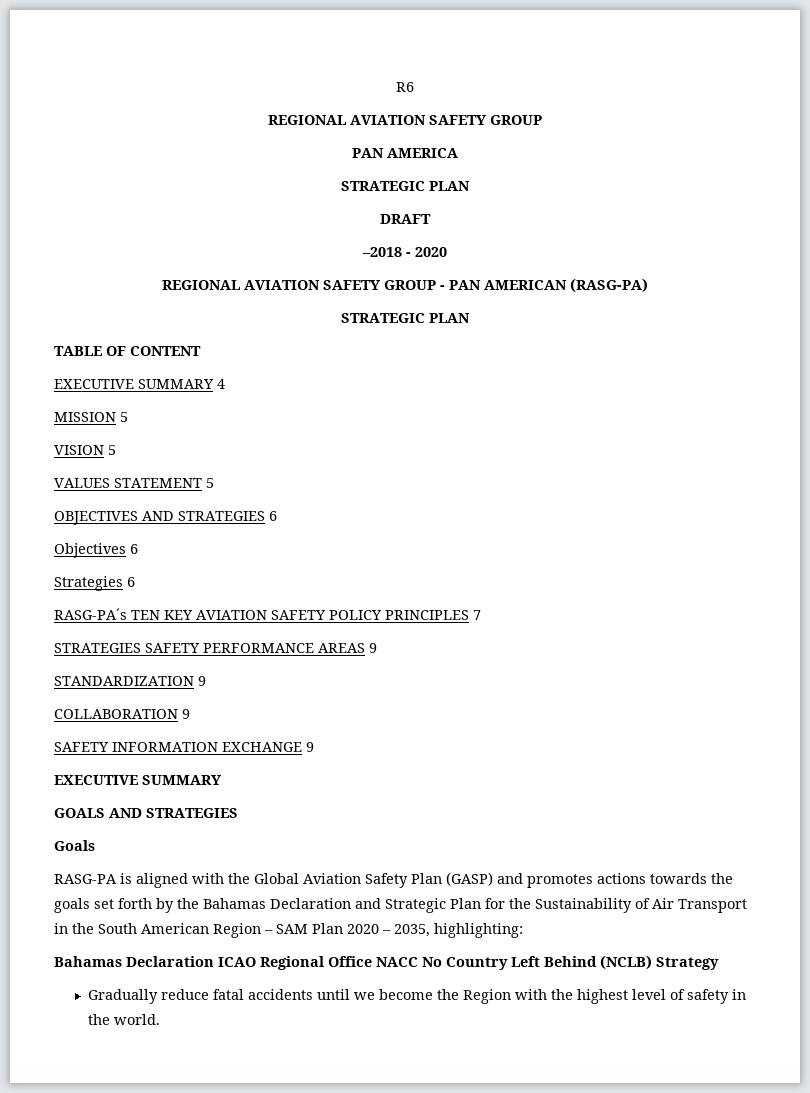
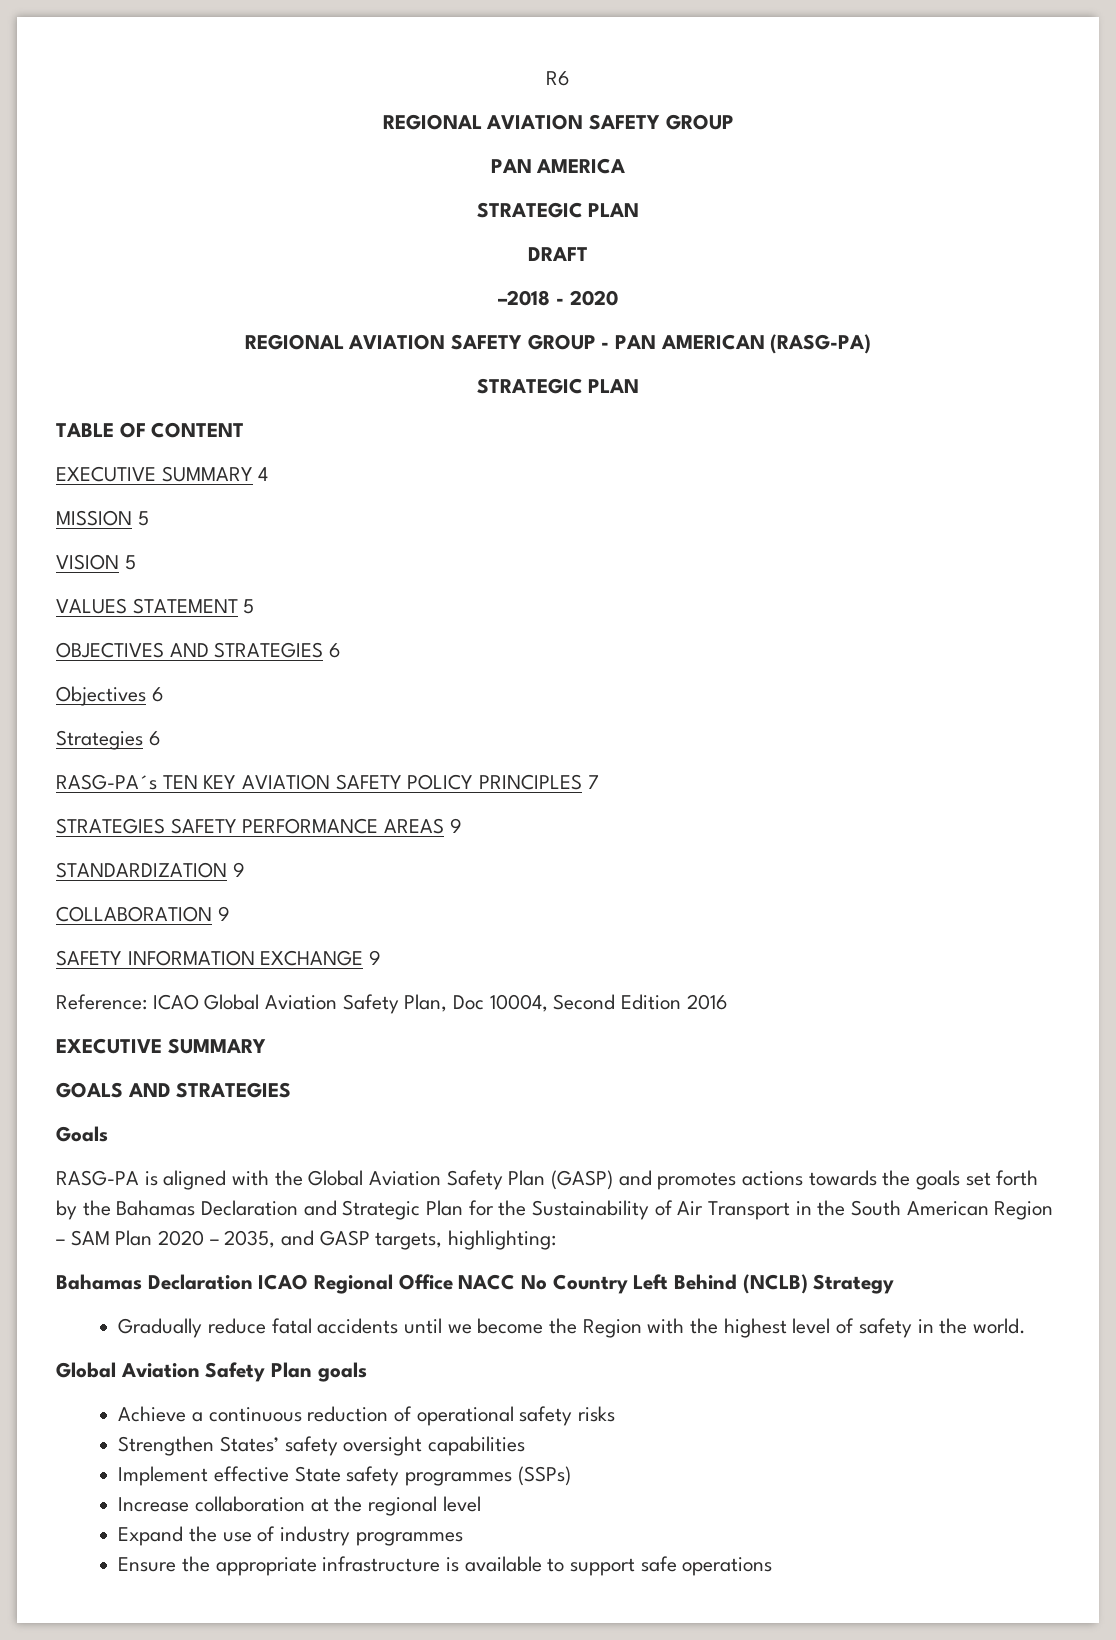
+ Reference: ICAO Global Aviation Safety Plan, Doc 10004, Second Edition 2016
- RASG-PA is aligned with the Global Aviation Safety Plan (GASP) and promotes actions towards the goals set forth by the Bahamas Declaration and Strategic Plan for the Sustainability of Air Transport in the South American Region – SAM Plan 2020 – 2035, highlighting:
+ RASG-PA is aligned with the Global Aviation Safety Plan (GASP) and promotes actions towards the goals set forth by the Bahamas Declaration and Strategic Plan for the Sustainability of Air Transport in the South American Region – SAM Plan 2020 – 2035, and GASP targets, highlighting:
+ Global Aviation Safety Plan goals
+ Achieve a continuous reduction of operational safety risks
+ Strengthen States’ safety oversight capabilities
+ Implement effective State safety programmes (SSPs)
+ Increase collaboration at the regional level
+ Expand the use of industry programmes
+ Ensure the appropriate infrastructure is available to support safe operations

